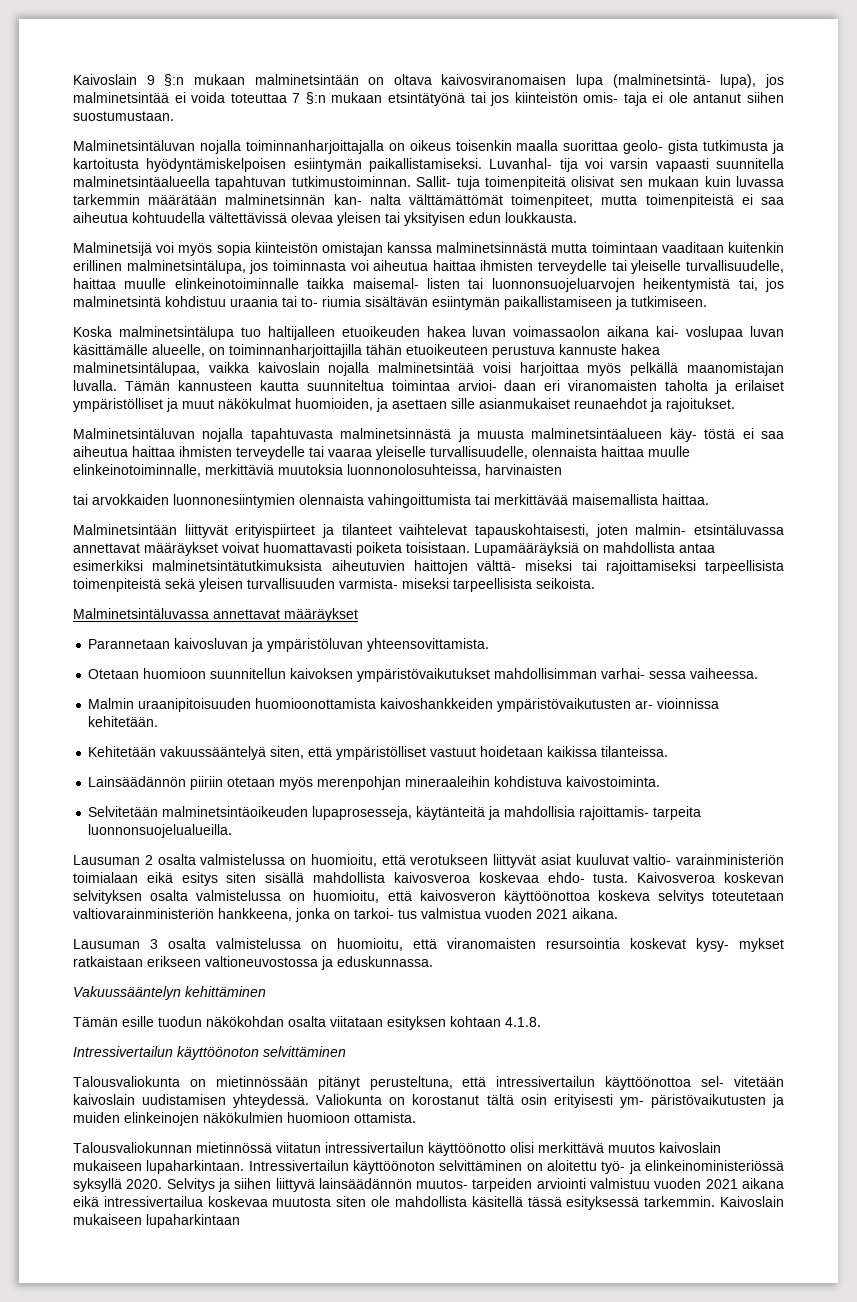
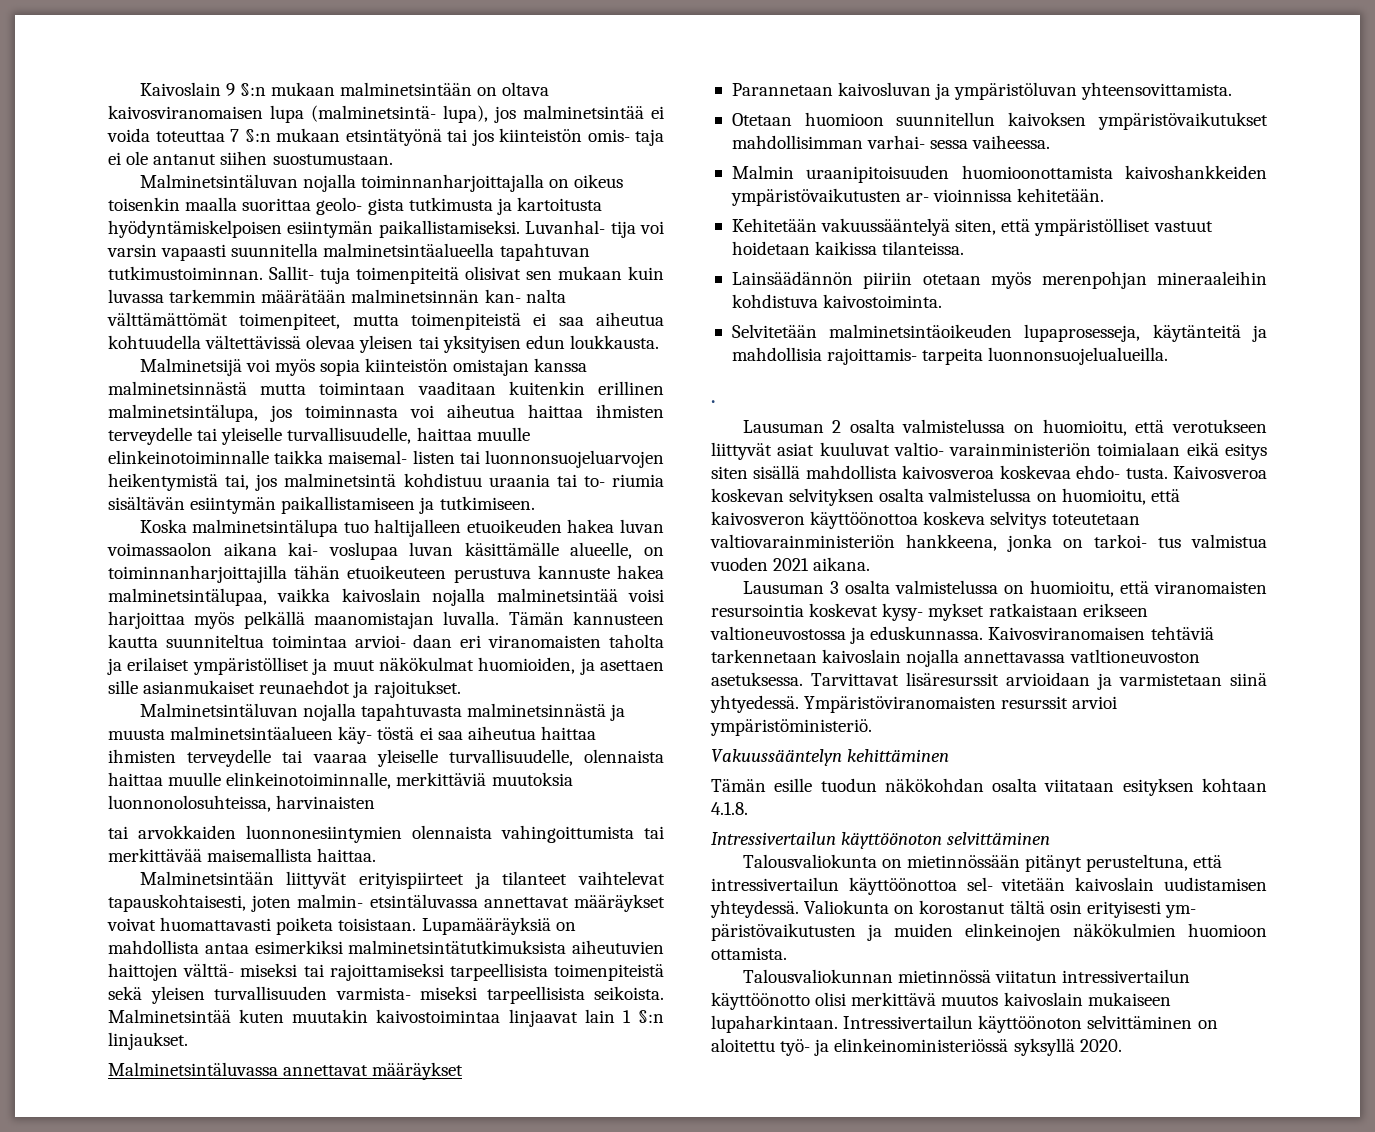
+ Malminetsintää kuten muutakin kaivostoimintaa linjaavat lain 1 §:n linjaukset.
+ .
+ Kaivosviranomaisen tehtäviä tarkennetaan kaivoslain nojalla annettavassa vatltioneuvoston asetuksessa. Tarvittavat lisäresurssit arvioidaan ja varmistetaan siinä yhtyedessä. Ympäristöviranomaisten resurssit arvioi ympäristöministeriö.
- Selvitys ja siihen liittyvä lainsäädännön muutos- tarpeiden arviointi valmistuu vuoden 2021 aikana eikä intressivertailua koskevaa muutosta siten ole mahdollista käsitellä tässä esityksessä tarkemmin. Kaivoslain mukaiseen lupaharkintaan

